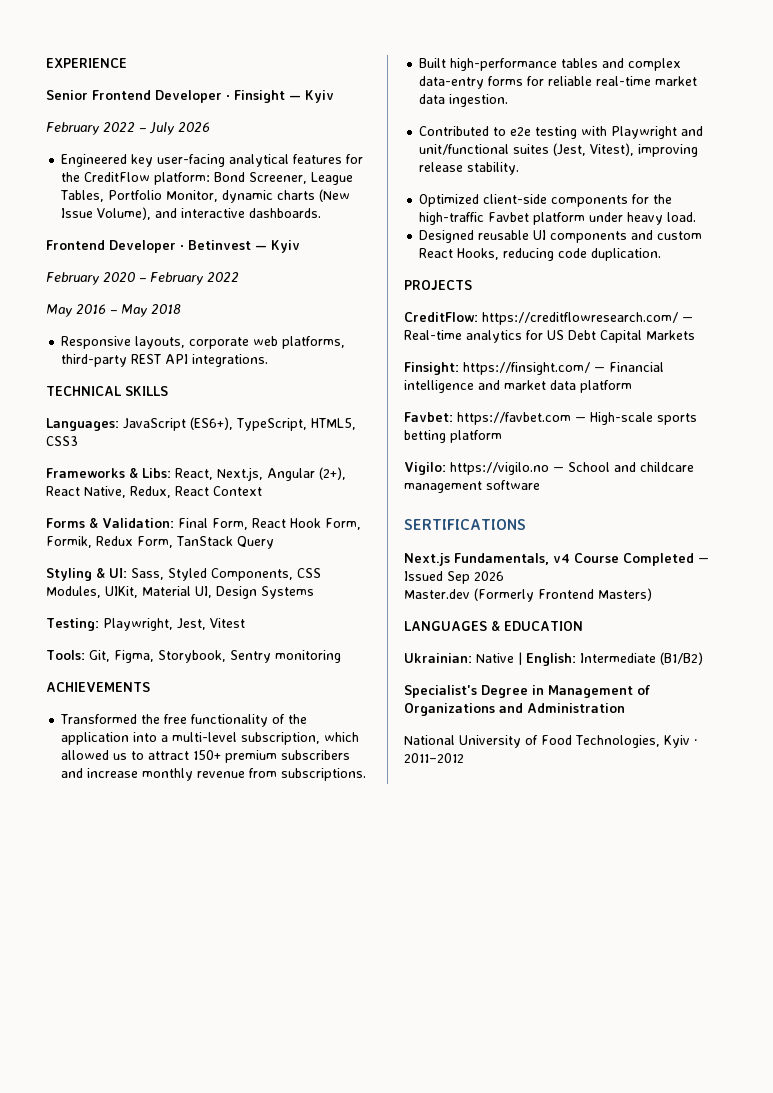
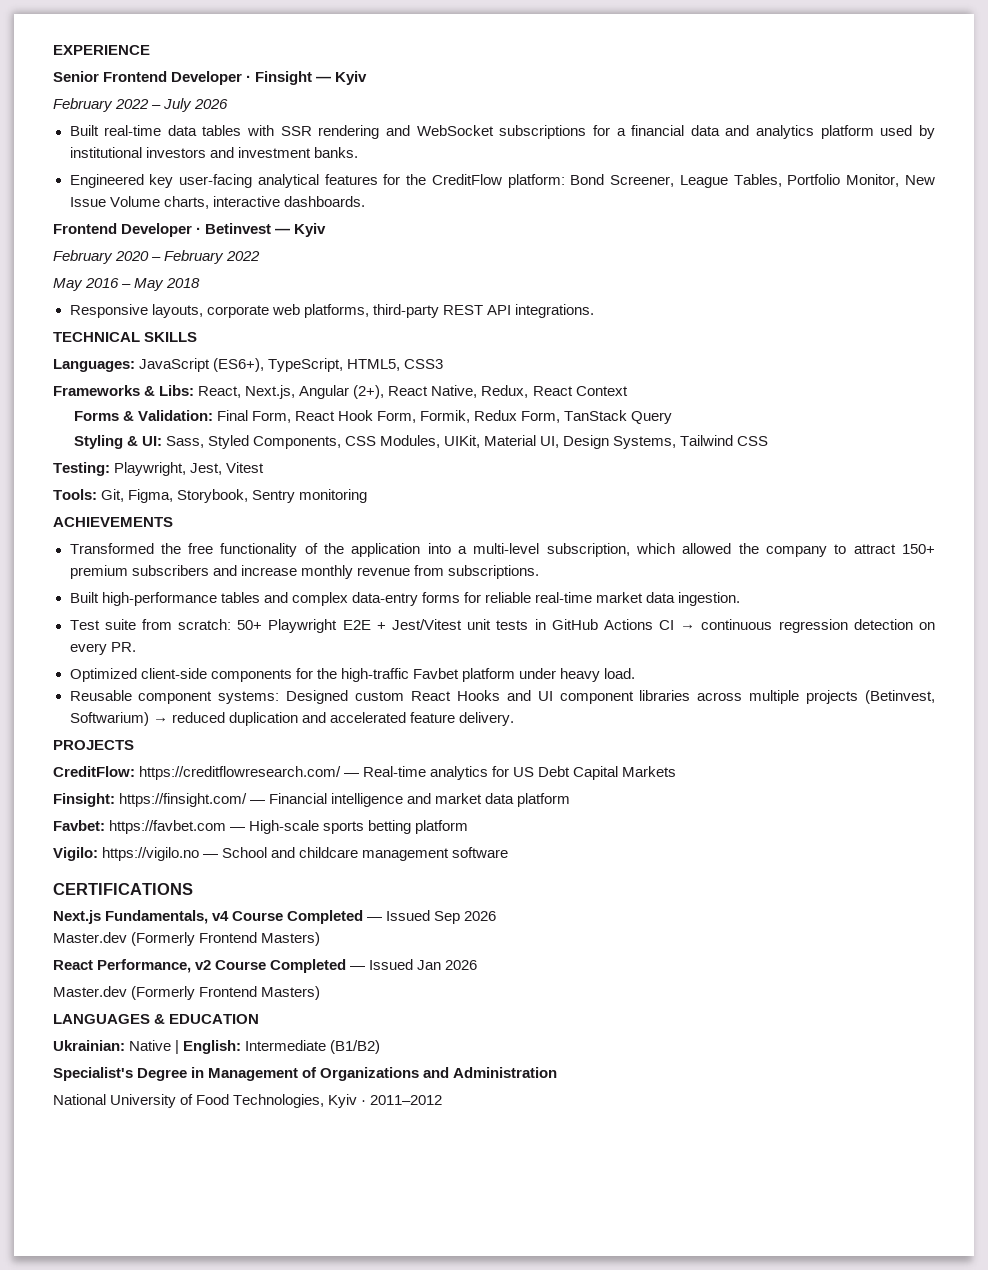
+ Built real-time data tables with SSR rendering and WebSocket subscriptions for a financial data and analytics platform used by institutional investors and investment banks.
- Engineered key user-facing analytical features for the CreditFlow platform: Bond Screener, League Tables, Portfolio Monitor, dynamic charts (New Issue Volume), and interactive dashboards.
+ Engineered key user-facing analytical features for the CreditFlow platform: Bond Screener, League Tables, Portfolio Monitor, New Issue Volume charts, interactive dashboards.
- Styling & UI: Sass, Styled Components, CSS Modules, UIKit, Material UI, Design Systems
+ Styling & UI: Sass, Styled Components, CSS Modules, UIKit, Material UI, Design Systems, Tailwind CSS
- Transformed the free functionality of the application into a multi-level subscription, which allowed us to attract 150+ premium subscribers and increase monthly revenue from subscriptions.
+ Transformed the free functionality of the application into a multi-level subscription, which allowed the company to attract 150+ premium subscribers and increase monthly revenue from subscriptions.
- Contributed to e2e testing with Playwright and unit/functional suites (Jest, Vitest), improving release stability.
+ Test suite from scratch: 50+ Playwright E2E + Jest/Vitest unit tests in GitHub Actions CI → continuous regression detection on every PR.
- Designed reusable UI components and custom React Hooks, reducing code duplication.
+ Reusable component systems: Designed custom React Hooks and UI component libraries across multiple projects (Betinvest, Softwarium) → reduced duplication and accelerated feature delivery.
- SERTIFICATIONS
+ CERTIFICATIONS
+ React Performance, v2 Course Completed — Issued Jan 2026
+ Master.dev (Formerly Frontend Masters)

